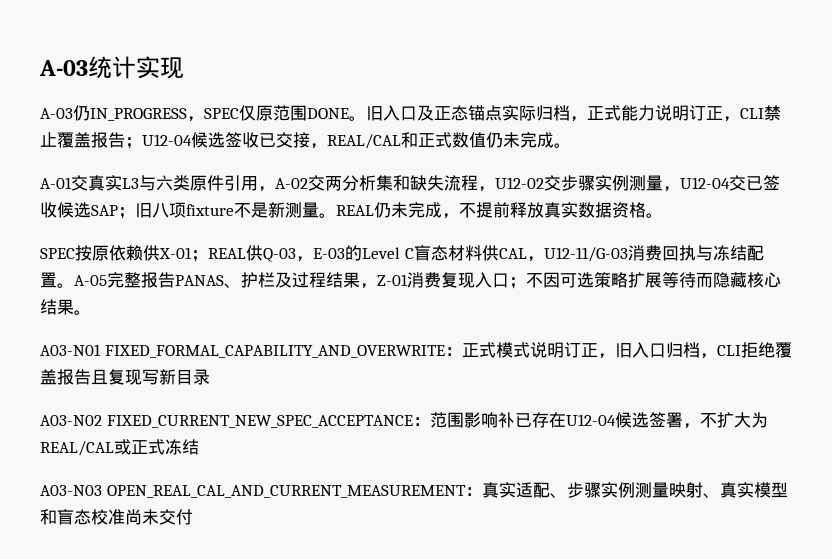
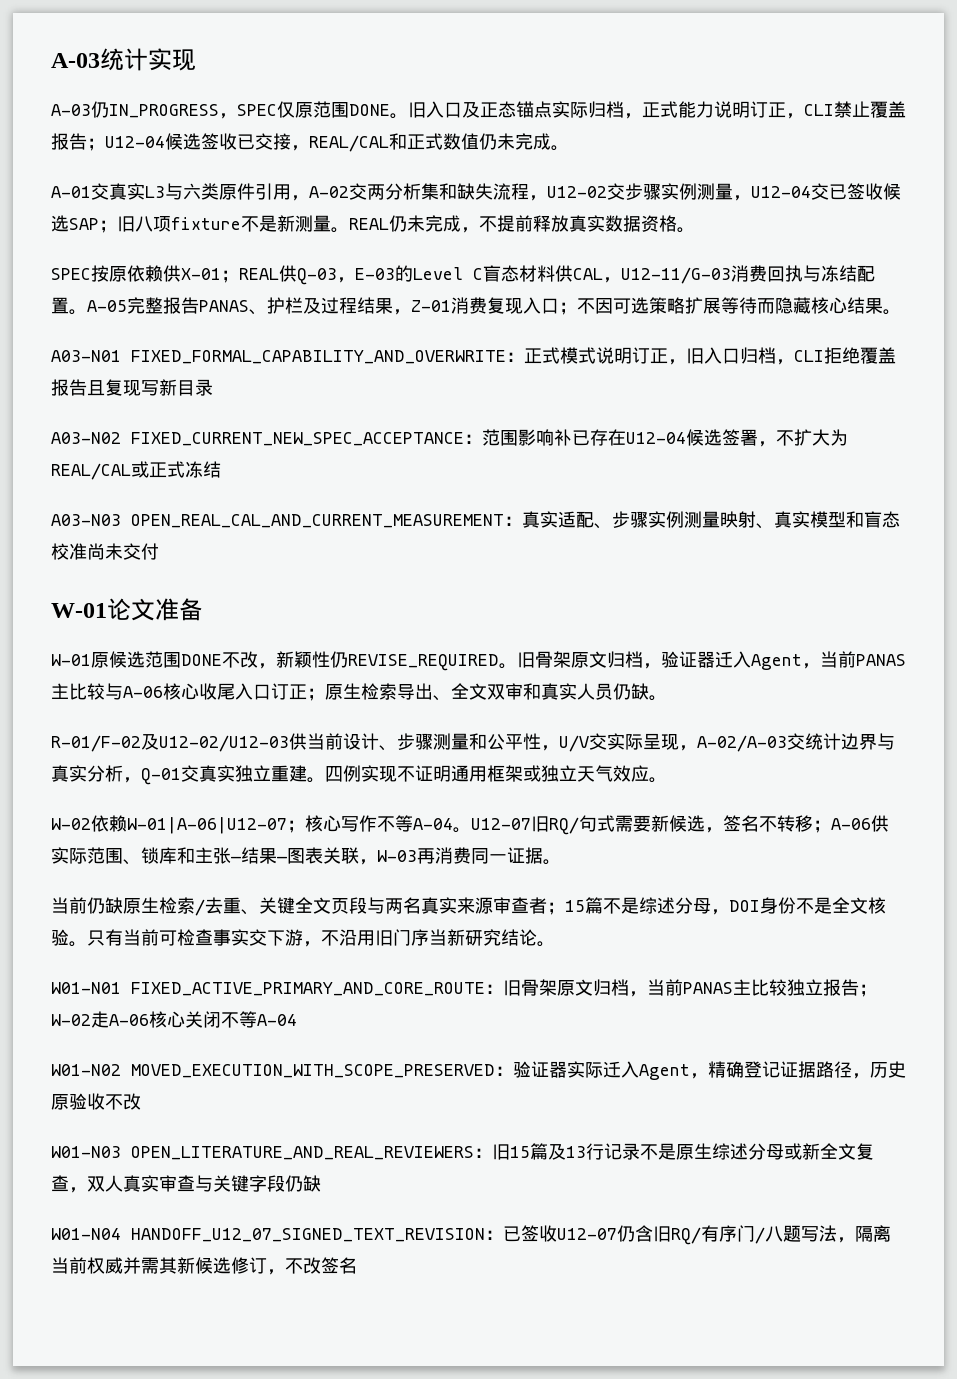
+ W-01论文准备
+ W-01原候选范围DONE不改，新颖性仍REVISE_REQUIRED。旧骨架原文归档，验证器迁入Agent，当前PANAS主比较与A-06核心收尾入口订正；原生检索导出、全文双审和真实人员仍缺。
+ R-01/F-02及U12-02/U12-03供当前设计、步骤测量和公平性，U/V交实际呈现，A-02/A-03交统计边界与真实分析，Q-01交真实独立重建。四例实现不证明通用框架或独立天气效应。
+ W-02依赖W-01|A-06|U12-07；核心写作不等A-04。U12-07旧RQ/句式需要新候选，签名不转移；A-06供实际范围、锁库和主张—结果—图表关联，W-03再消费同一证据。
+ 当前仍缺原生检索/去重、关键全文页段与两名真实来源审查者；15篇不是综述分母，DOI身份不是全文核验。只有当前可检查事实交下游，不沿用旧门序当新研究结论。
+ W01-N01 FIXED_ACTIVE_PRIMARY_AND_CORE_ROUTE：旧骨架原文归档，当前PANAS主比较独立报告；W-02走A-06核心关闭不等A-04
+ W01-N02 MOVED_EXECUTION_WITH_SCOPE_PRESERVED：验证器实际迁入Agent，精确登记证据路径，历史原验收不改
+ W01-N03 OPEN_LITERATURE_AND_REAL_REVIEWERS：旧15篇及13行记录不是原生综述分母或新全文复查，双人真实审查与关键字段仍缺
+ W01-N04 HANDOFF_U12_07_SIGNED_TEXT_REVISION：已签收U12-07仍含旧RQ/有序门/八题写法，隔离当前权威并需其新候选修订，不改签名

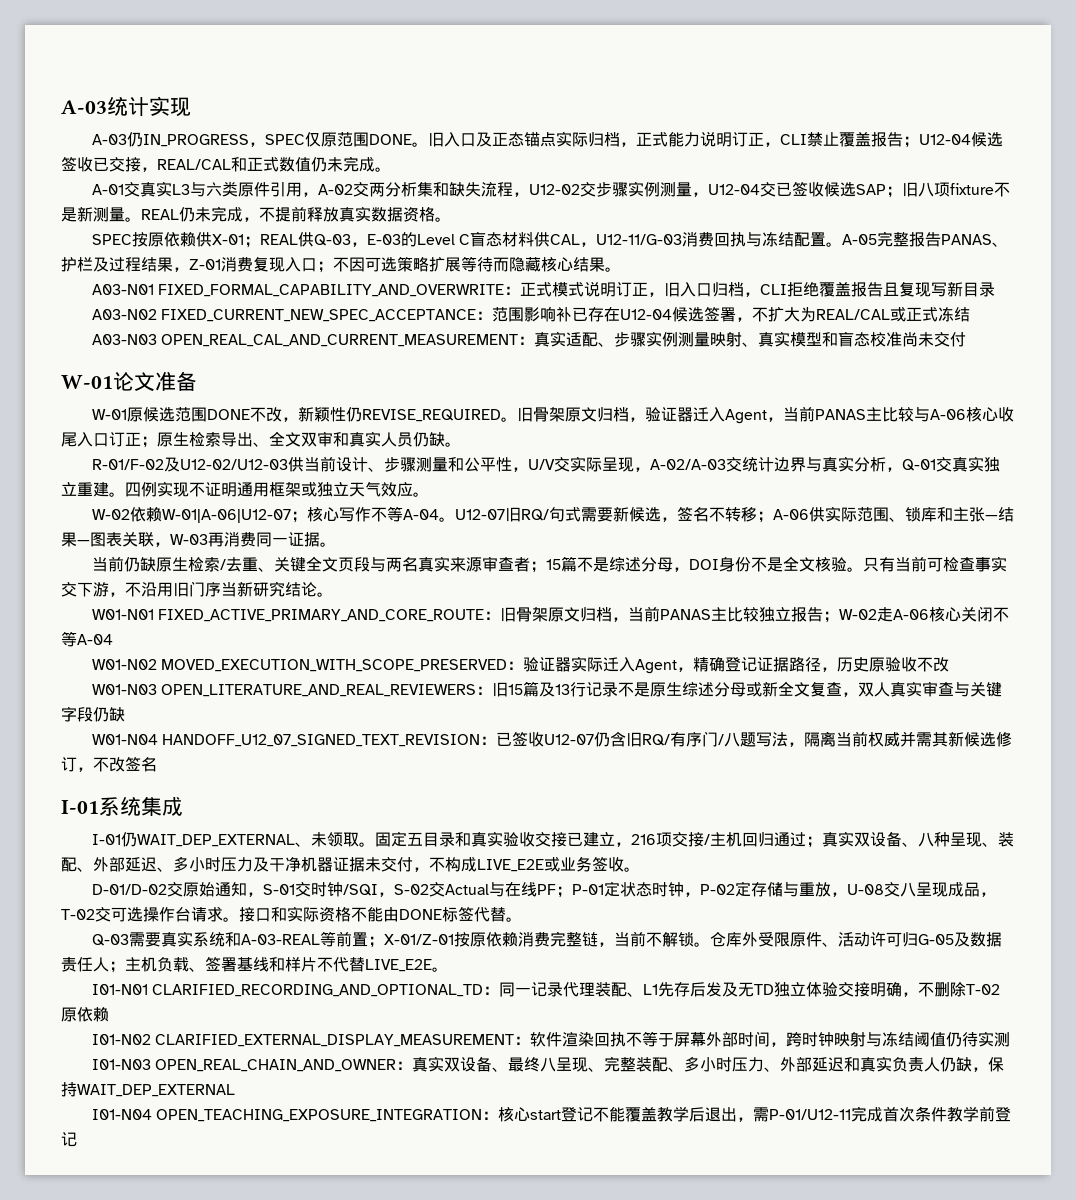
+ I-01系统集成
+ I-01仍WAIT_DEP_EXTERNAL、未领取。固定五目录和真实验收交接已建立，216项交接/主机回归通过；真实双设备、八种呈现、装配、外部延迟、多小时压力及干净机器证据未交付，不构成LIVE_E2E或业务签收。
+ D-01/D-02交原始通知，S-01交时钟/SQI，S-02交Actual与在线PF；P-01定状态时钟，P-02定存储与重放，U-08交八呈现成品，T-02交可选操作台请求。接口和实际资格不能由DONE标签代替。
+ Q-03需要真实系统和A-03-REAL等前置；X-01/Z-01按原依赖消费完整链，当前不解锁。仓库外受限原件、活动许可归G-05及数据责任人；主机负载、签署基线和样片不代替LIVE_E2E。
+ I01-N01 CLARIFIED_RECORDING_AND_OPTIONAL_TD：同一记录代理装配、L1先存后发及无TD独立体验交接明确，不删除T-02原依赖
+ I01-N02 CLARIFIED_EXTERNAL_DISPLAY_MEASUREMENT：软件渲染回执不等于屏幕外部时间，跨时钟映射与冻结阈值仍待实测
+ I01-N03 OPEN_REAL_CHAIN_AND_OWNER：真实双设备、最终八呈现、完整装配、多小时压力、外部延迟和真实负责人仍缺，保持WAIT_DEP_EXTERNAL
+ I01-N04 OPEN_TEACHING_EXPOSURE_INTEGRATION：核心start登记不能覆盖教学后退出，需P-01/U12-11完成首次条件教学前登记

